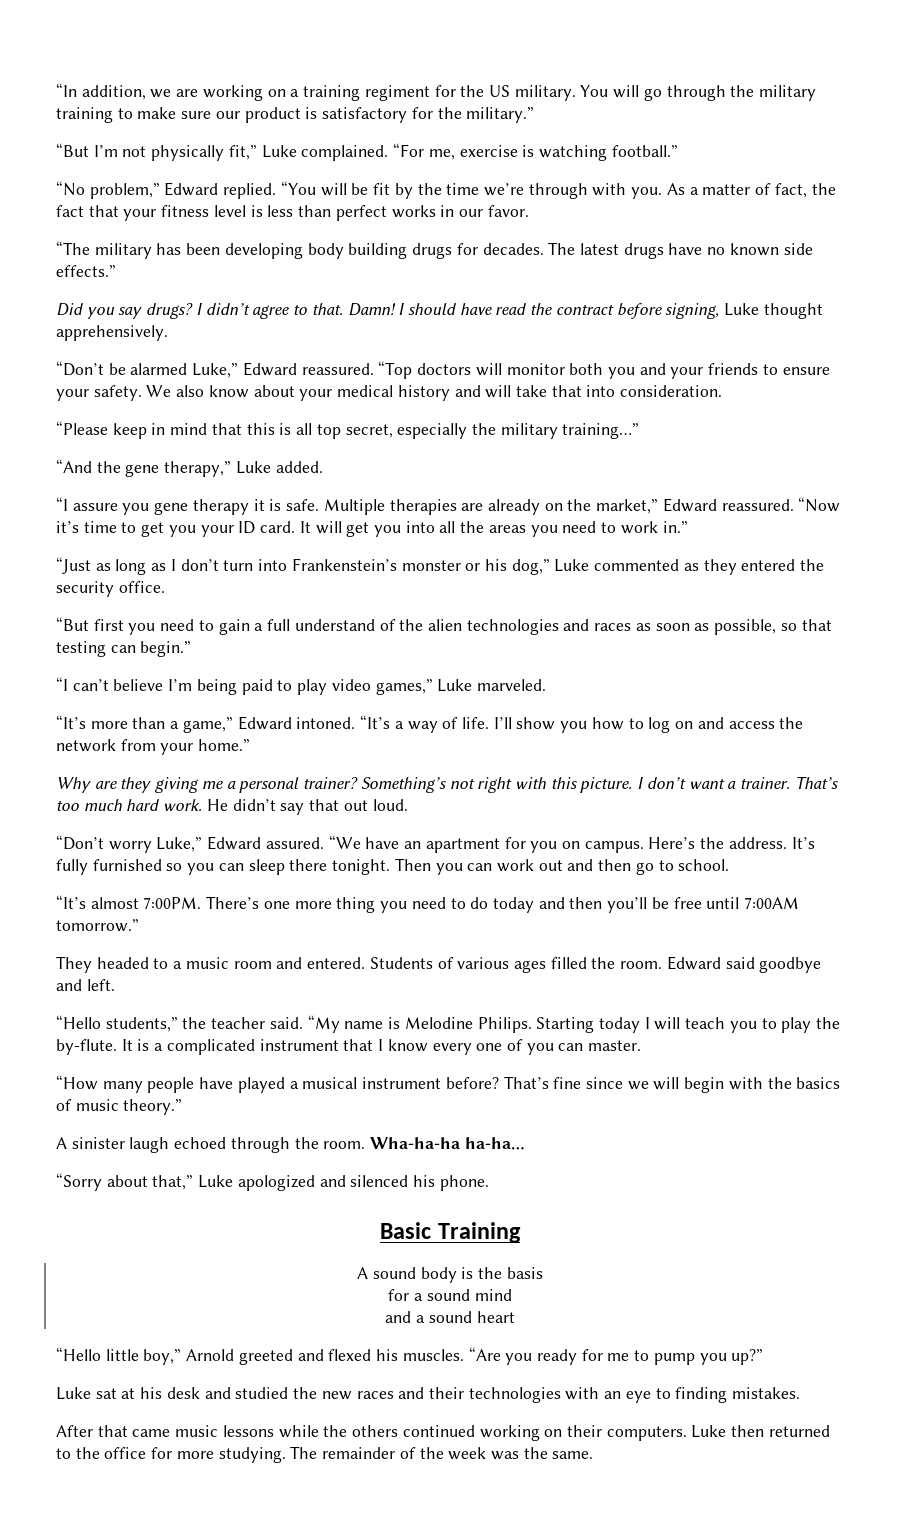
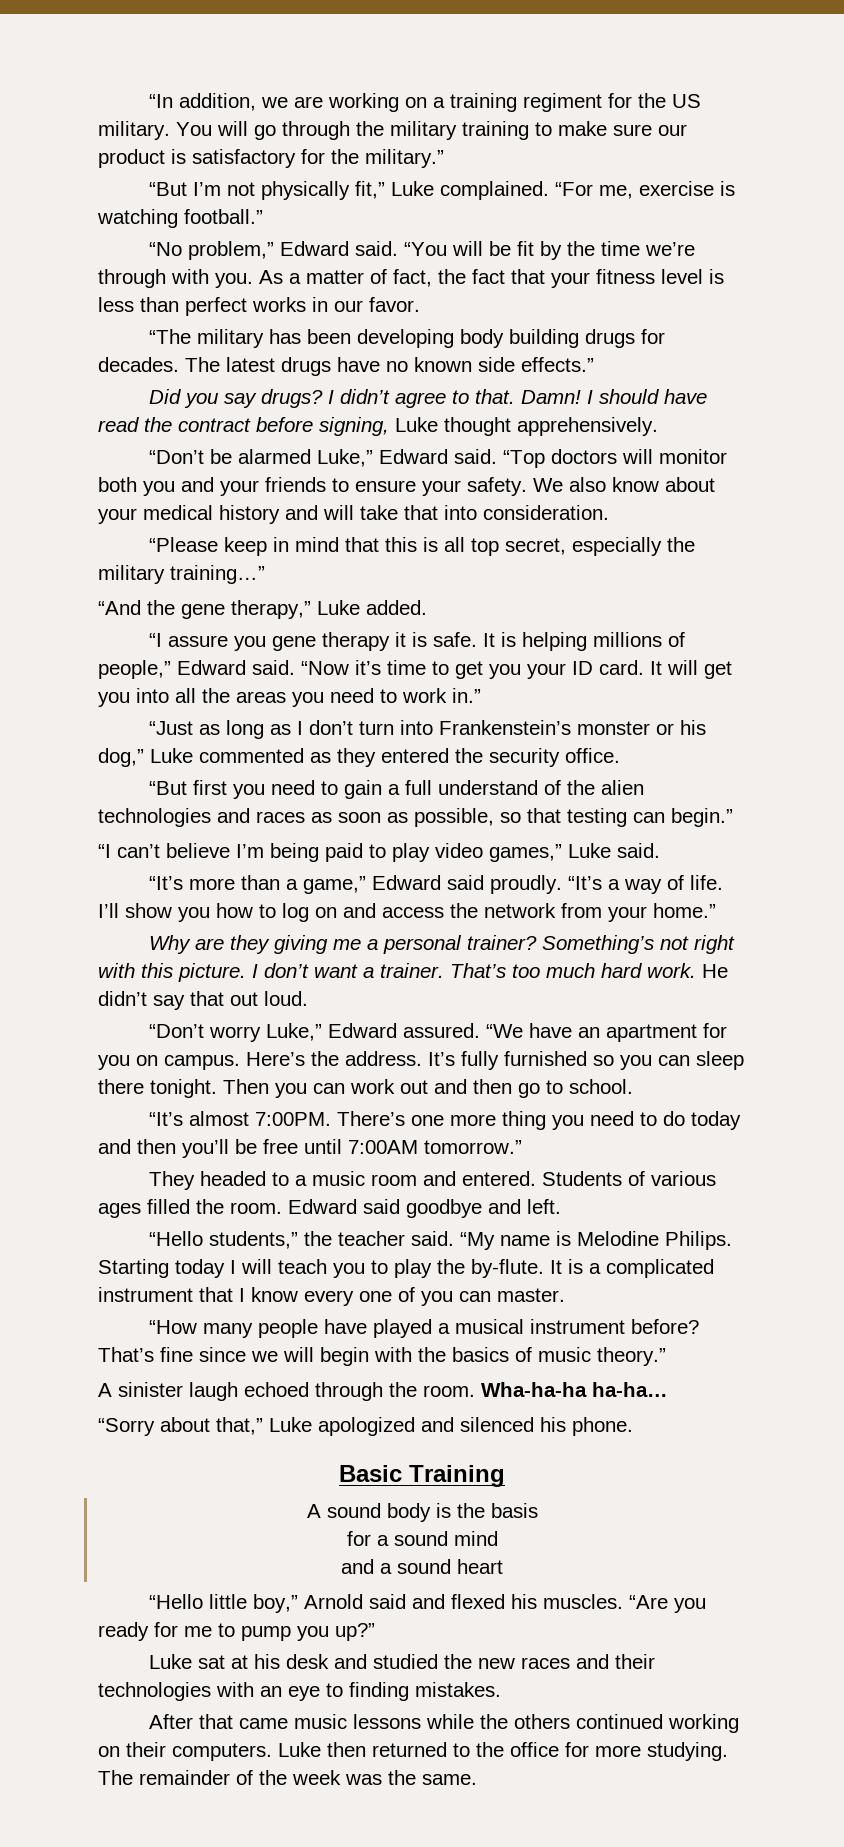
- “No problem,” Edward replied.
+ “No problem,” Edward said.
- “Don’t be alarmed Luke,” Edward reassured.
+ “Don’t be alarmed Luke,” Edward said.
- Multiple therapies are already on the market,” Edward reassured.
+ It is helping millions of people,” Edward said.
- “I can’t believe I’m being paid to play video games,” Luke marveled.
+ “I can’t believe I’m being paid to play video games,” Luke said.
- “It’s more than a game,” Edward intoned.
+ “It’s more than a game,” Edward said proudly.
- “Hello little boy,” Arnold greeted and flexed his muscles.
+ “Hello little boy,” Arnold said and flexed his muscles.

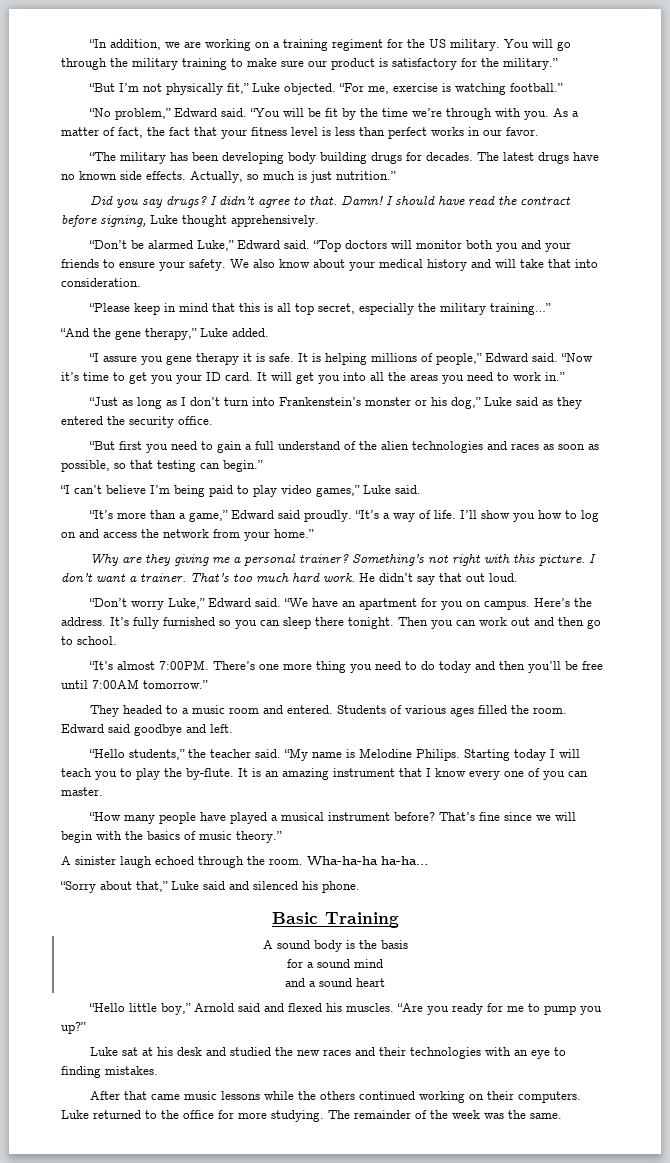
- “But I’m not physically fit,” Luke complained.
+ “But I’m not physically fit,” Luke objected.
- The latest drugs have no known side effects.”
+ The latest drugs have no known side effects. Actually, so much is just nutrition.”
- “Just as long as I don’t turn into Frankenstein’s monster or his dog,” Luke commented as they entered the security office.
+ “Just as long as I don’t turn into Frankenstein’s monster or his dog,” Luke said as they entered the security office.
- “Don’t worry Luke,” Edward assured.
+ “Don’t worry Luke,” Edward said.
- It is a complicated instrument that I know every one of you can master.
+ It is an amazing instrument that I know every one of you can master.
- “Sorry about that,” Luke apologized and silenced his phone.
+ “Sorry about that,” Luke said and silenced his phone.
- Luke then returned to the office for more studying.
+ Luke returned to the office for more studying.

